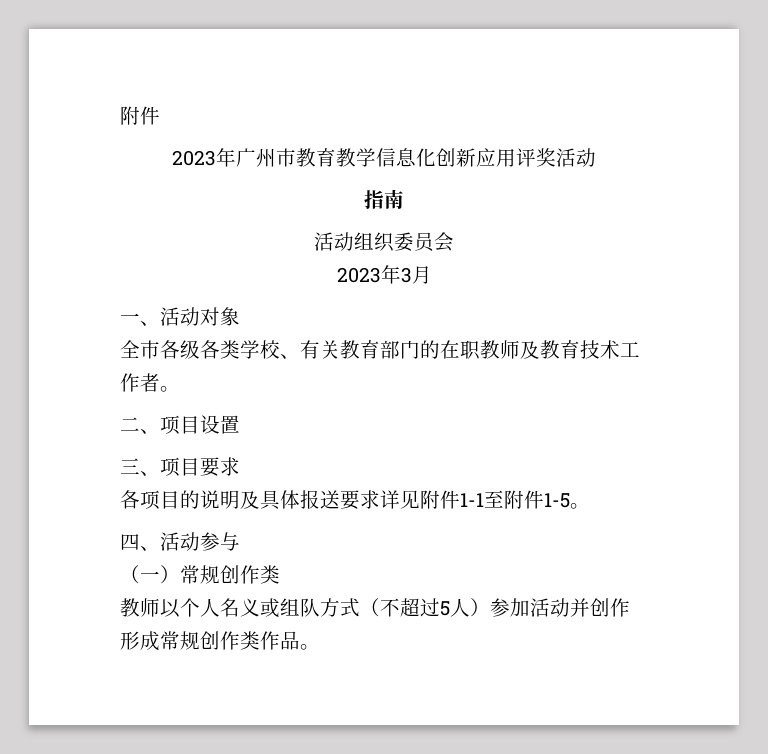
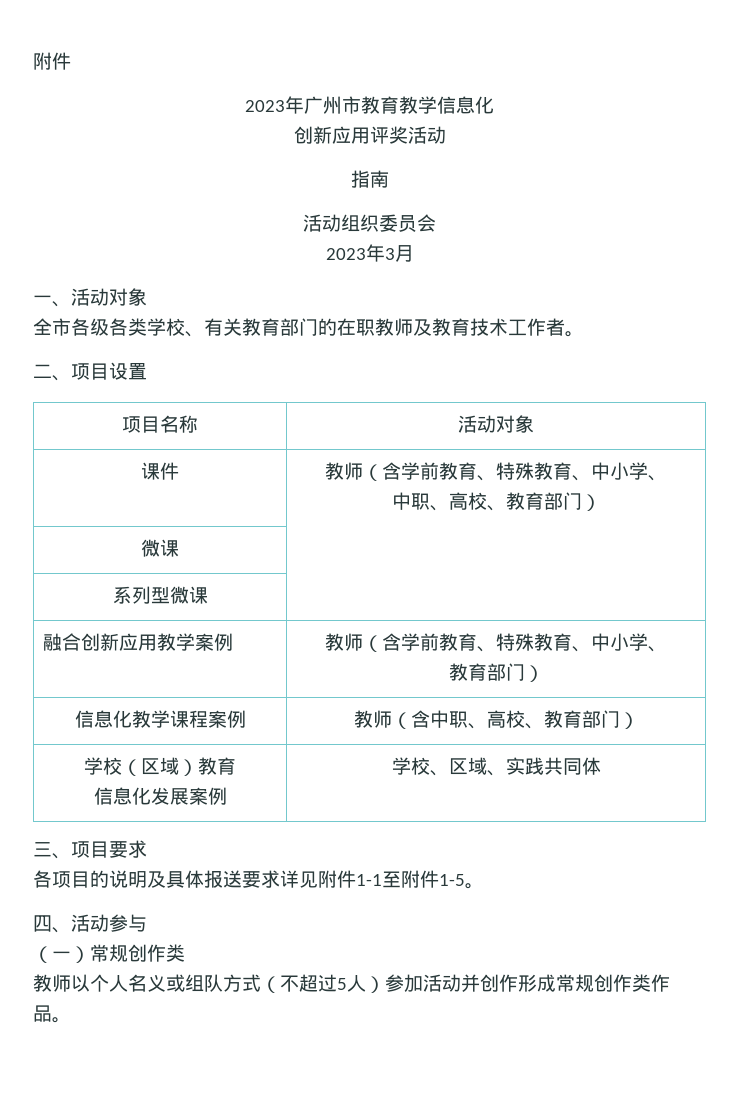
- 2023年广州市教育教学信息化创新应用评奖活动
+ 2023年广州市教育教学信息化
+ 创新应用评奖活动
+ 项目名称 | 活动对象
+ 课件 | 教师（含学前教育、特殊教育、中小学、
+ 中职、高校、教育部门）
+ 微课 |
+ 系列型微课 |
+ 融合创新应用教学案例 | 教师（含学前教育、特殊教育、中小学、
+ 教育部门）
+ 信息化教学课程案例 | 教师（含中职、高校、教育部门）
+ 学校（区域）教育
+ 信息化发展案例 | 学校、区域、实践共同体

